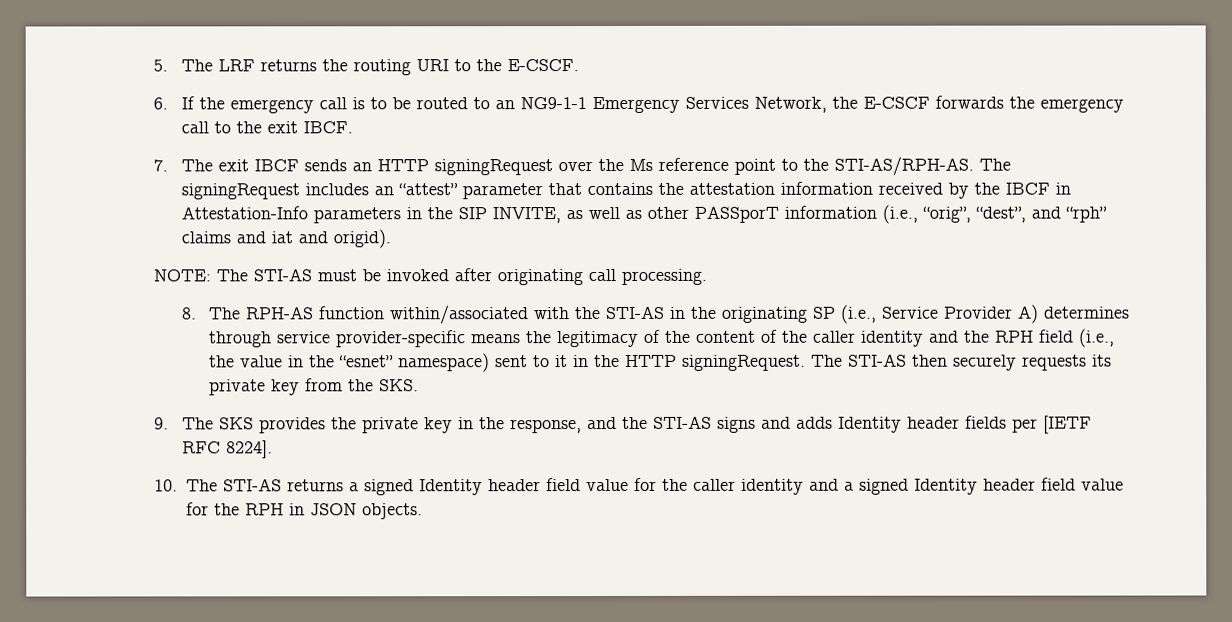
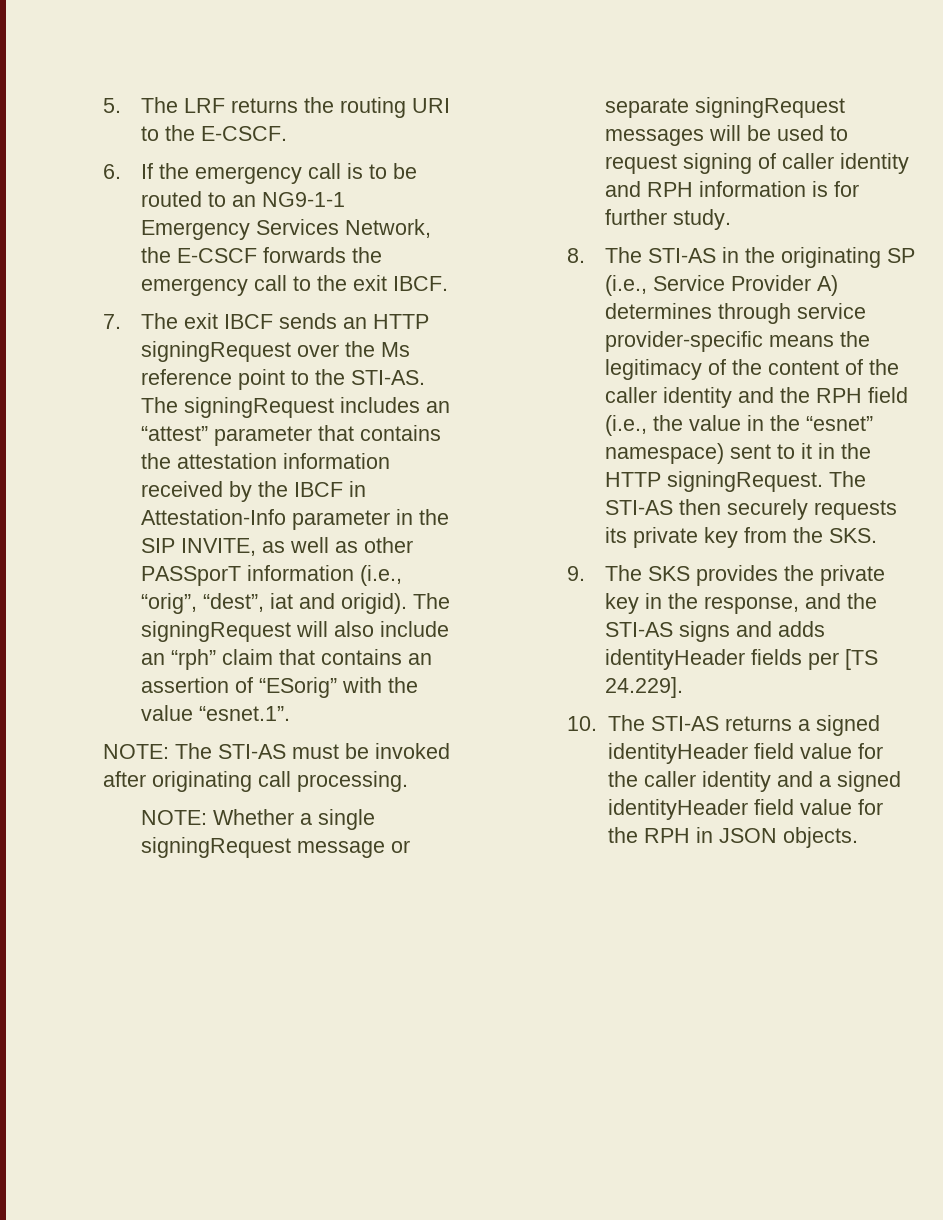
- 7. The exit IBCF sends an HTTP signingRequest over the Ms reference point to the STI-AS/RPH-AS.
+ 7. The exit IBCF sends an HTTP signingRequest over the Ms reference point to the STI-AS.
- The signingRequest includes an “attest” parameter that contains the attestation information received by the IBCF in Attestation-Info parameters in the SIP INVITE, as well as other PASSporT information (i.e., “orig”, “dest”, and “rph” claims and iat and origid).
+ The signingRequest includes an “attest” parameter that contains the attestation information received by the IBCF in Attestation-Info parameter in the SIP INVITE, as well as other PASSporT information (i.e., “orig”, “dest”, iat and origid). The signingRequest will also include an “rph” claim that contains an assertion of “ESorig” with the value “esnet.1”.
- 8. The RPH-AS function within/associated with the STI-AS in the originating SP (i.e., Service Provider A) determines through service provider-specific means the legitimacy of the content of the caller identity and the RPH field (i.e., the value in the “esnet” namespace) sent to it in the HTTP signingRequest.
+ NOTE: Whether a single signingRequest message or separate signingRequest messages will be used to request signing of caller identity and RPH information is for further study.
+ 8. The STI-AS in the originating SP (i.e., Service Provider A) determines through service provider-specific means the legitimacy of the content of the caller identity and the RPH field (i.e., the value in the “esnet” namespace) sent to it in the HTTP signingRequest.
- 9. The SKS provides the private key in the response, and the STI-AS signs and adds Identity header fields per [IETF RFC 8224].
+ 9. The SKS provides the private key in the response, and the STI-AS signs and adds identityHeader fields per [TS 24.229].
- 10. The STI-AS returns a signed Identity header field value for the caller identity and a signed Identity header field value for the RPH in JSON objects.
+ 10. The STI-AS returns a signed identityHeader field value for the caller identity and a signed identityHeader field value for the RPH in JSON objects.

